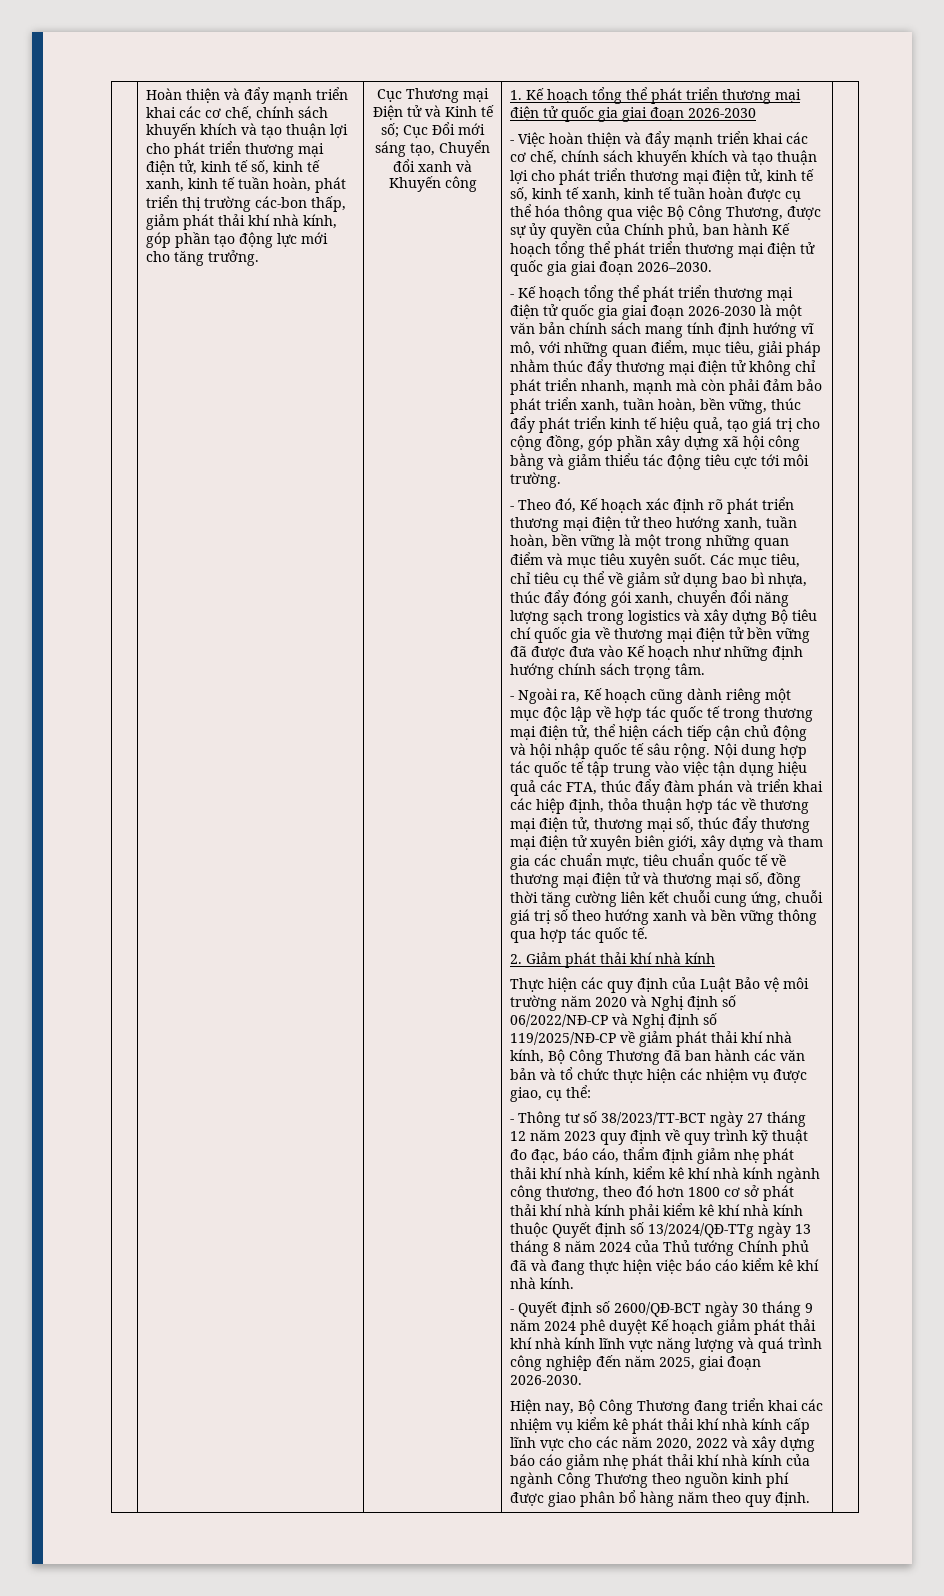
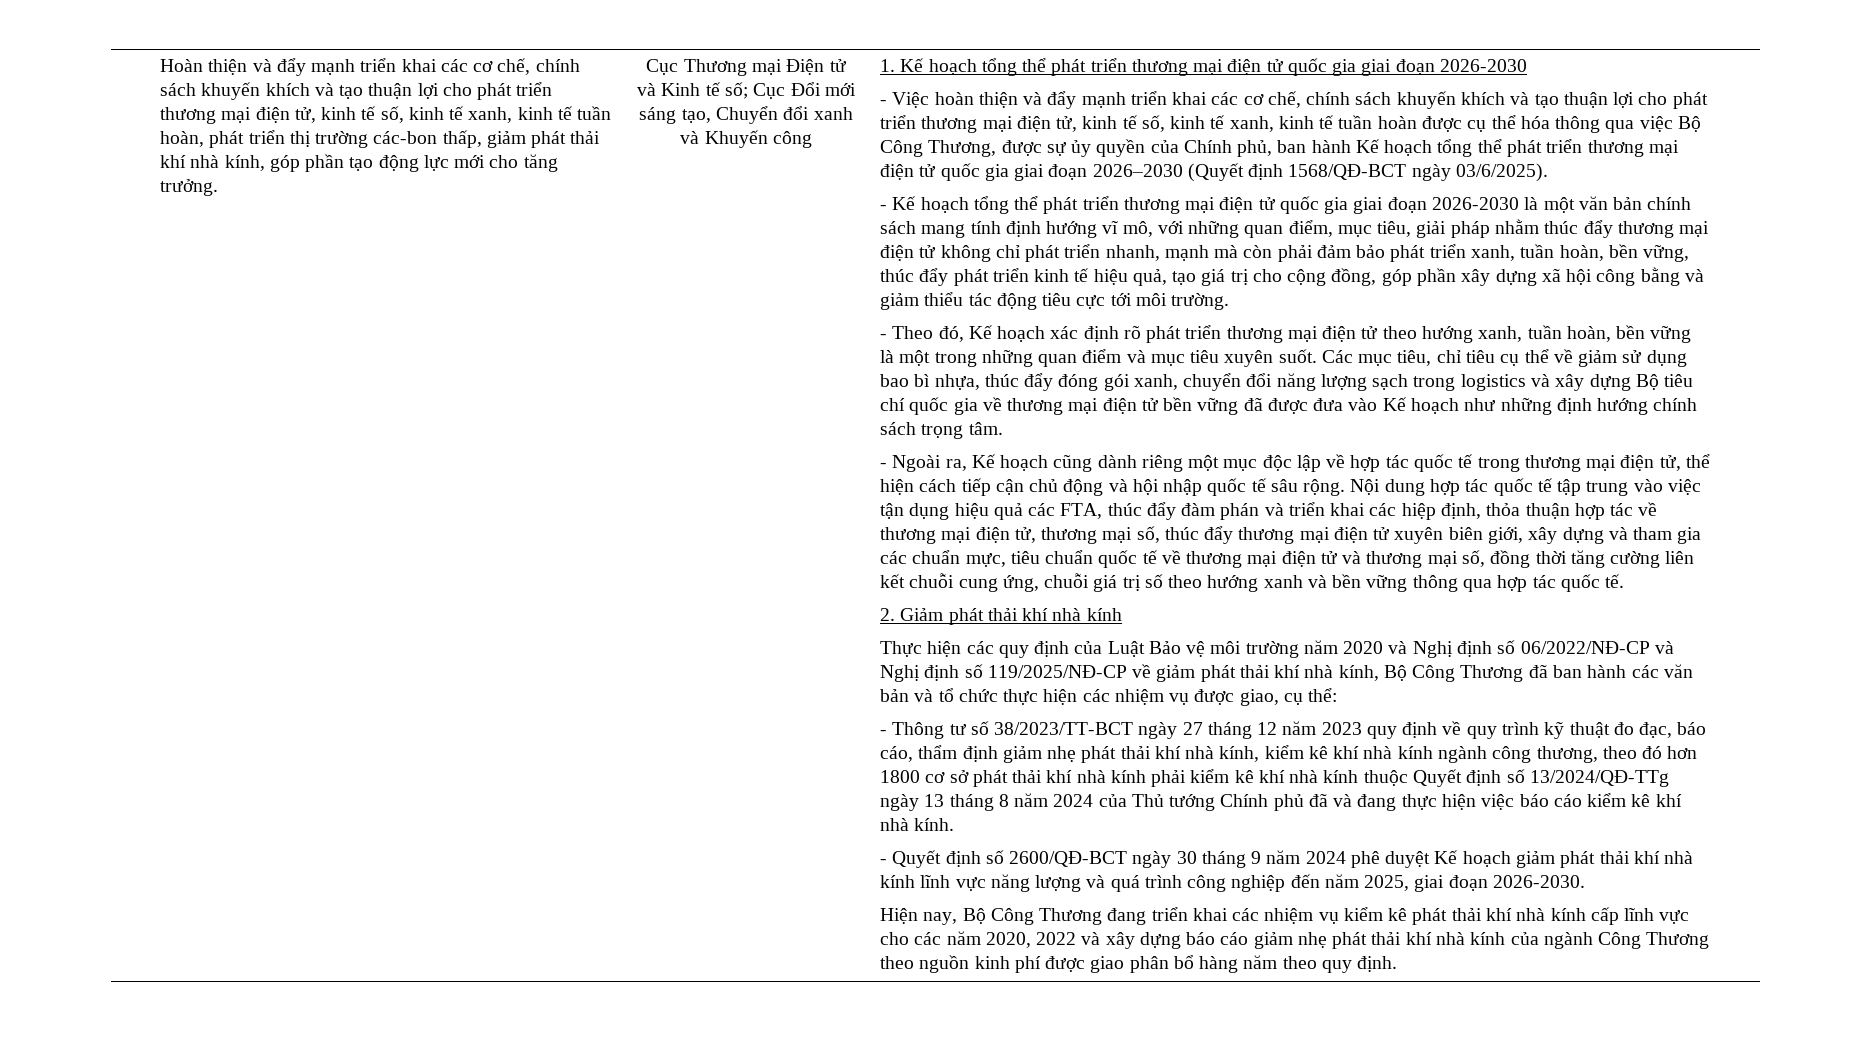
- - Việc hoàn thiện và đẩy mạnh triển khai các cơ chế, chính sách khuyến khích và tạo thuận lợi cho phát triển thương mại điện tử, kinh tế số, kinh tế xanh, kinh tế tuần hoàn được cụ thể hóa thông qua việc Bộ Công Thương, được sự ủy quyền của Chính phủ, ban hành Kế hoạch tổng thể phát triển thương mại điện tử quốc gia giai đoạn 2026–2030.
+ - Việc hoàn thiện và đẩy mạnh triển khai các cơ chế, chính sách khuyến khích và tạo thuận lợi cho phát triển thương mại điện tử, kinh tế số, kinh tế xanh, kinh tế tuần hoàn được cụ thể hóa thông qua việc Bộ Công Thương, được sự ủy quyền của Chính phủ, ban hành Kế hoạch tổng thể phát triển thương mại điện tử quốc gia giai đoạn 2026–2030 (Quyết định 1568/QĐ-BCT ngày 03/6/2025).

